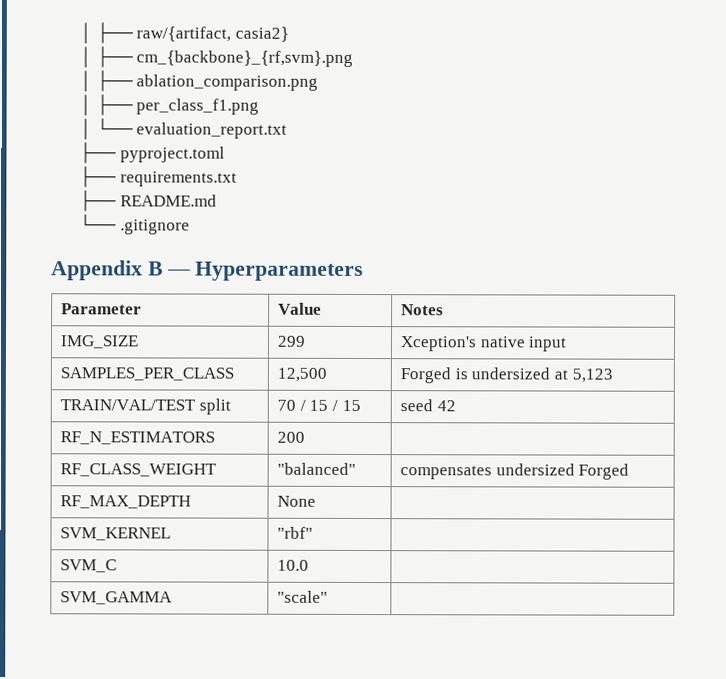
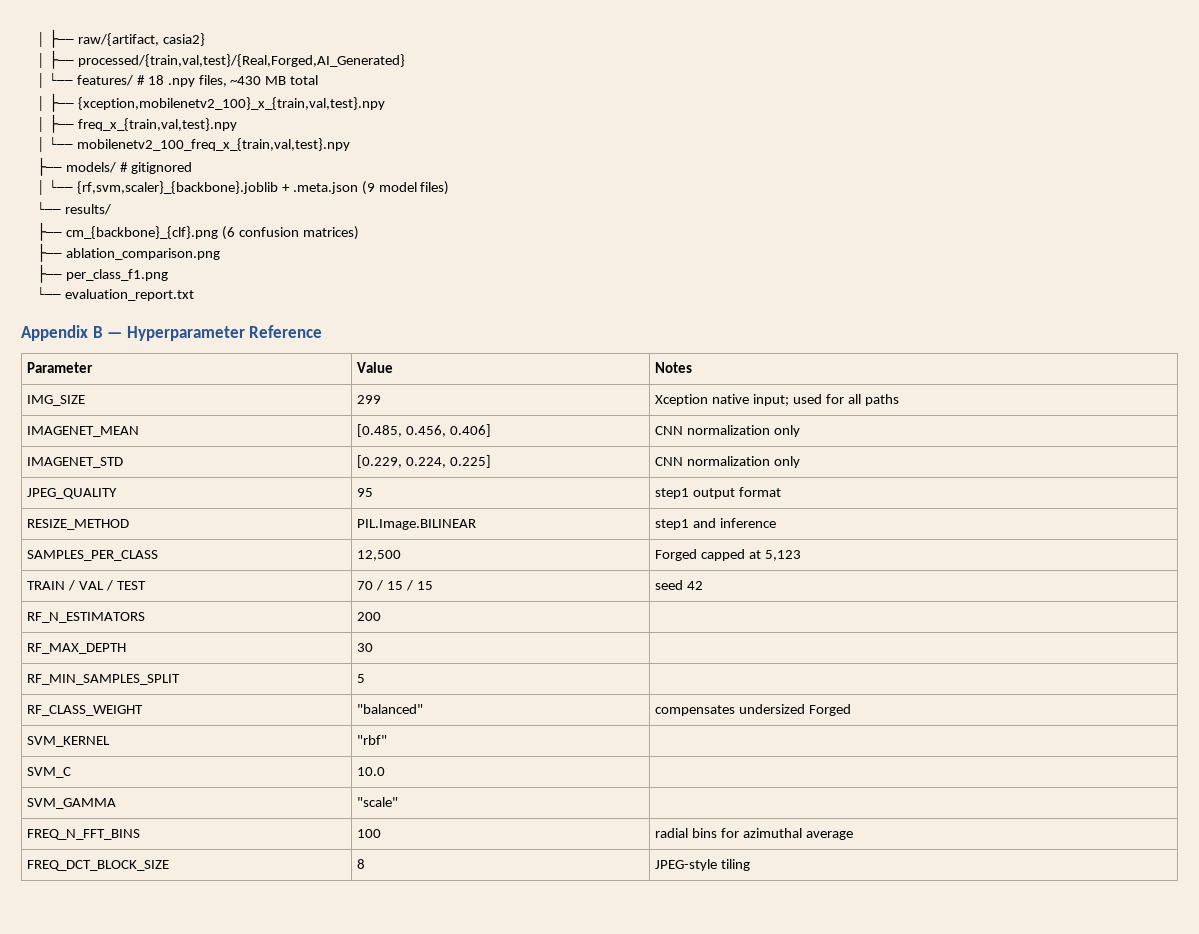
- │ ├── cm_{backbone}_{rf,svm}.png
- │ ├── ablation_comparison.png
- │ ├── per_class_f1.png
- │ └── evaluation_report.txt
- ├── pyproject.toml
- ├── requirements.txt
- ├── README.md
- └── .gitignore
+ │ ├── processed/{train,val,test}/{Real,Forged,AI_Generated}
+ │ └── features/ # 18 .npy files, ~430 MB total
+ │ ├── {xception,mobilenetv2_100}_x_{train,val,test}.npy
+ │ ├── freq_x_{train,val,test}.npy
+ │ └── mobilenetv2_100_freq_x_{train,val,test}.npy
+ ├── models/ # gitignored
+ │ └── {rf,svm,scaler}_{backbone}.joblib + .meta.json (9 model files)
+ └── results/
+ ├── cm_{backbone}_{clf}.png (6 confusion matrices)
+ ├── ablation_comparison.png
+ ├── per_class_f1.png
+ └── evaluation_report.txt
- Appendix B — Hyperparameters
+ Appendix B — Hyperparameter Reference
- IMG_SIZE | 299 | Xception's native input
+ IMG_SIZE | 299 | Xception native input; used for all paths
+ IMAGENET_MEAN | [0.485, 0.456, 0.406] | CNN normalization only
+ IMAGENET_STD | [0.229, 0.224, 0.225] | CNN normalization only
+ JPEG_QUALITY | 95 | step1 output format
+ RESIZE_METHOD | PIL.Image.BILINEAR | step1 and inference
- SAMPLES_PER_CLASS | 12,500 | Forged is undersized at 5,123
+ SAMPLES_PER_CLASS | 12,500 | Forged capped at 5,123
- TRAIN/VAL/TEST split | 70 / 15 / 15 | seed 42
+ TRAIN / VAL / TEST | 70 / 15 / 15 | seed 42
+ RF_MAX_DEPTH | 30 |
+ RF_MIN_SAMPLES_SPLIT | 5 |
- RF_MAX_DEPTH | None |
+ FREQ_N_FFT_BINS | 100 | radial bins for azimuthal average
+ FREQ_DCT_BLOCK_SIZE | 8 | JPEG-style tiling

